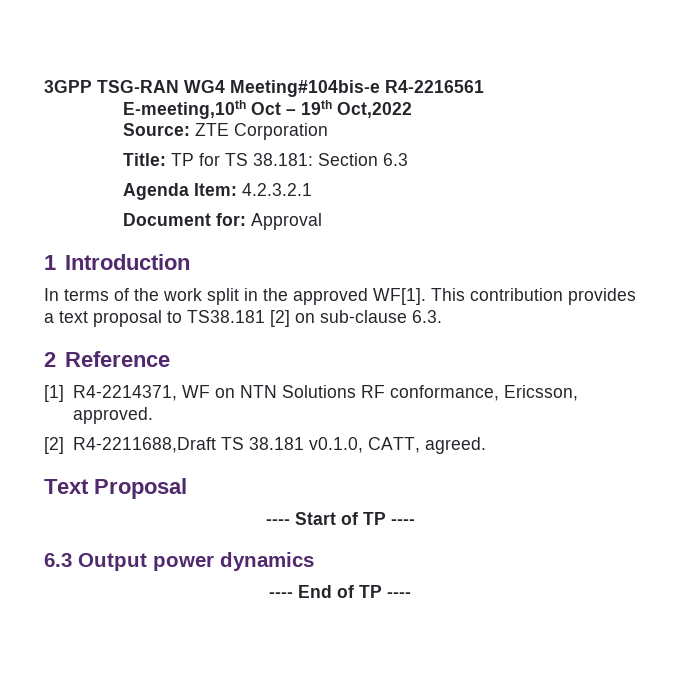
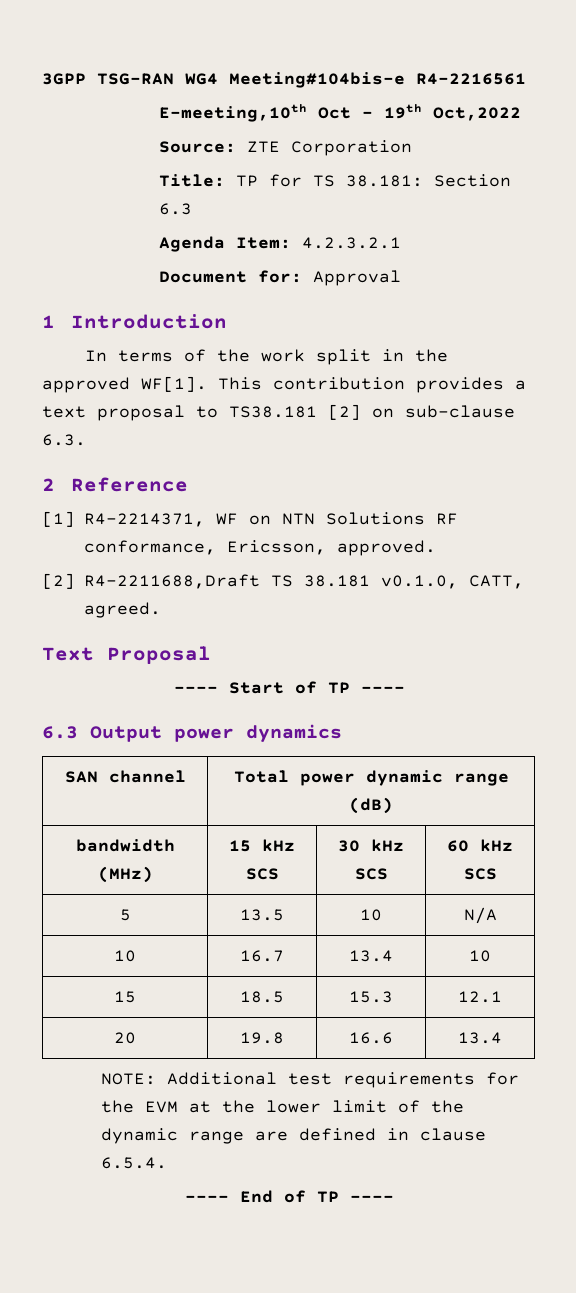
+ SAN channel | Total power dynamic range (dB)
+ bandwidth (MHz) | 15 kHz SCS | 30 kHz SCS | 60 kHz SCS
+ 5 | 13.5 | 10 | N/A
+ 10 | 16.7 | 13.4 | 10
+ 15 | 18.5 | 15.3 | 12.1
+ 20 | 19.8 | 16.6 | 13.4
+ NOTE: Additional test requirements for the EVM at the lower limit of the dynamic range are defined in clause 6.5.4.

